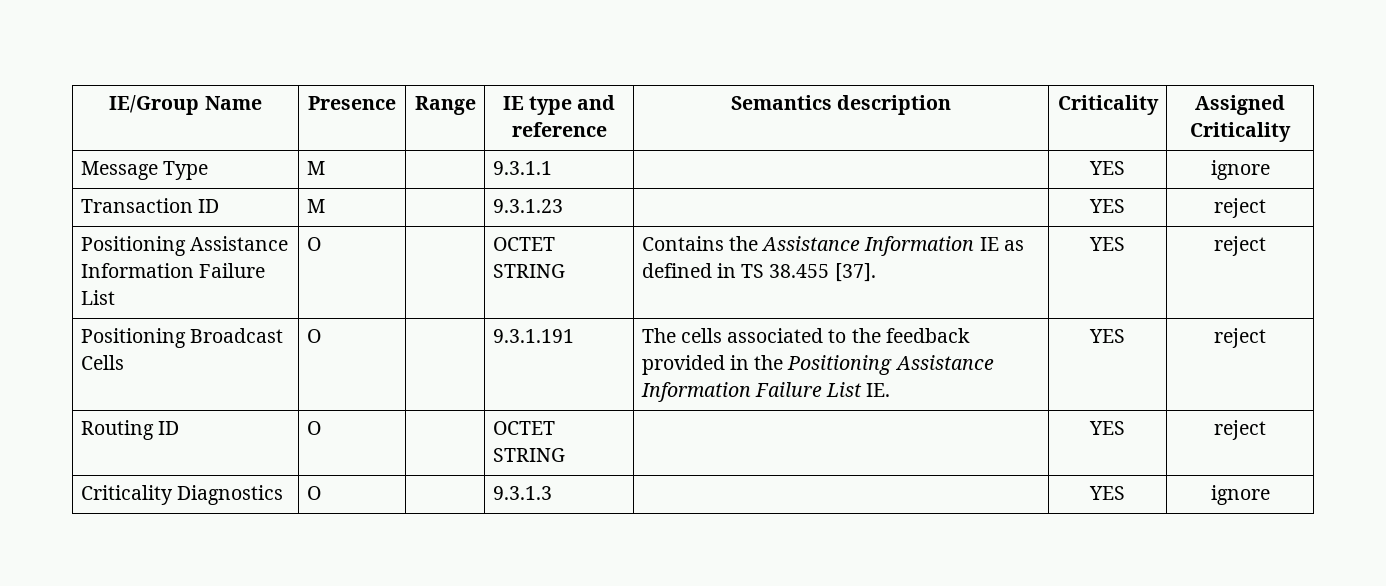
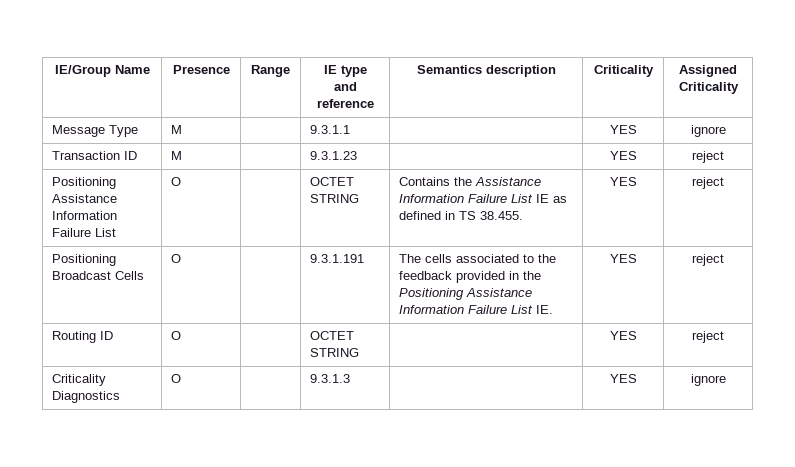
- Positioning Assistance Information Failure List | O | | OCTET STRING | Contains the Assistance Information IE as defined in TS 38.455 [37]. | YES | reject
+ Positioning Assistance Information Failure List | O | | OCTET STRING | Contains the Assistance Information Failure List IE as defined in TS 38.455. | YES | reject

